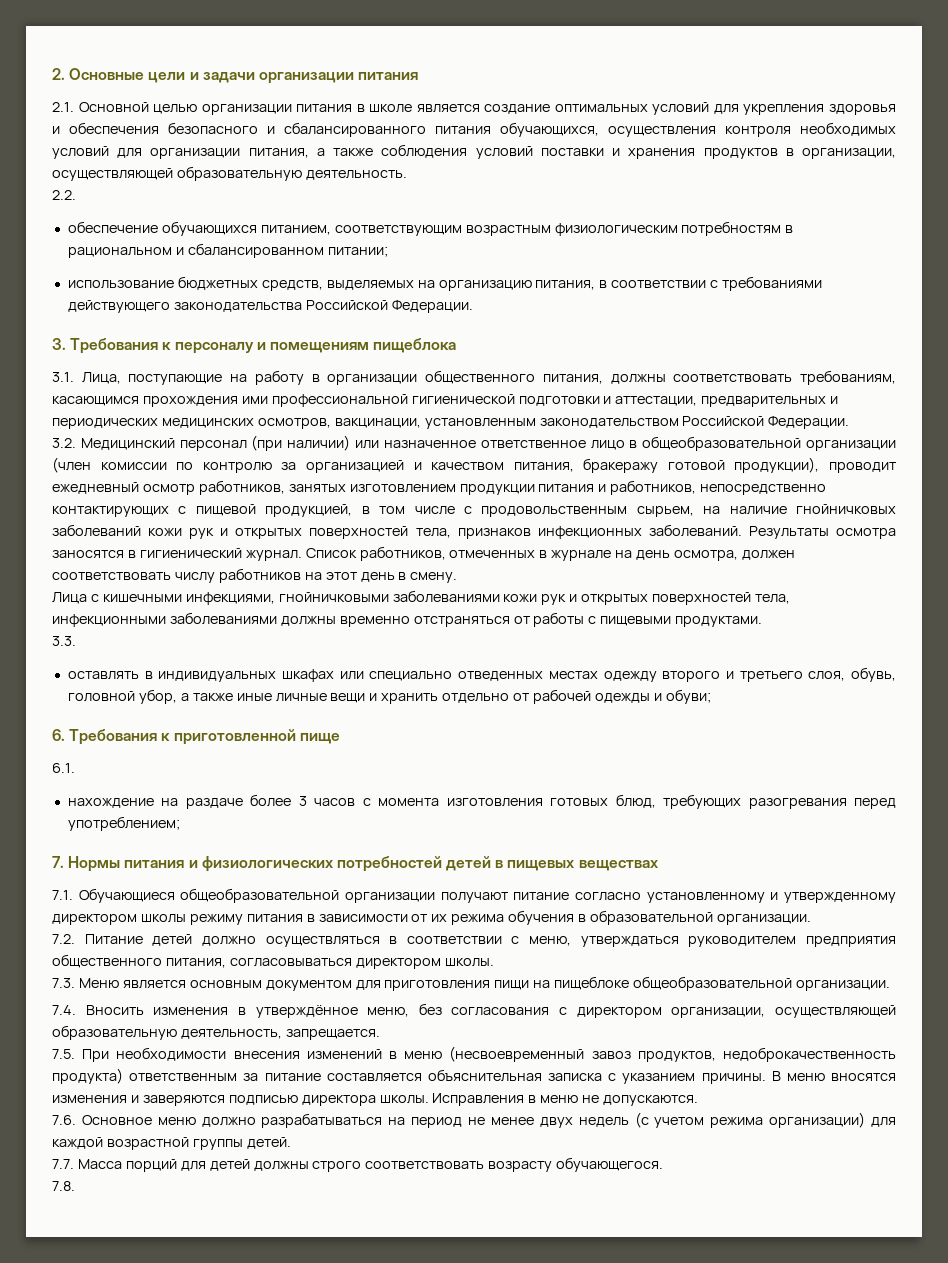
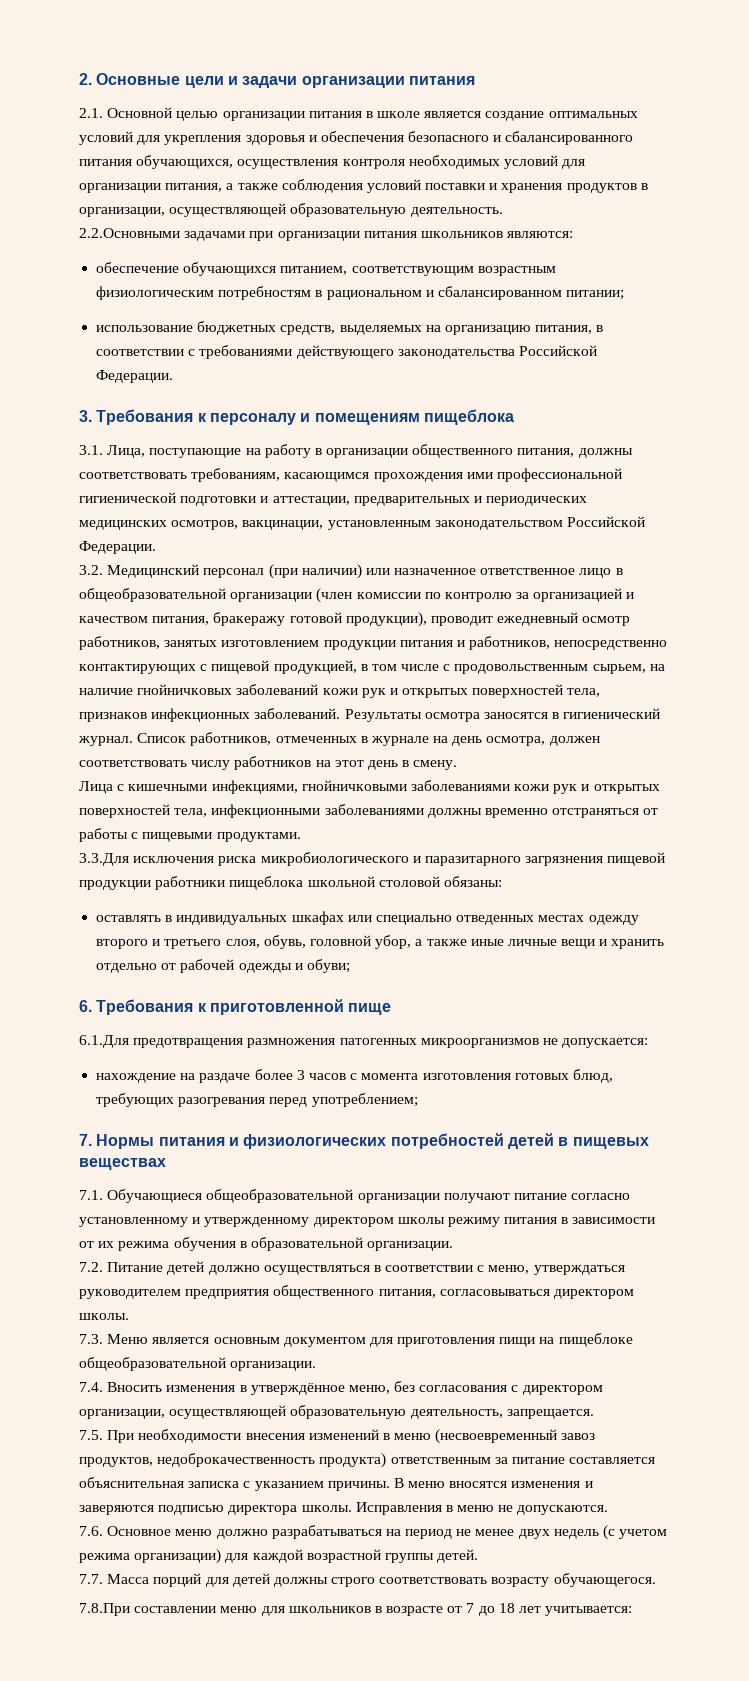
- 2.2.
+ 2.2.Основными задачами при организации питания школьников являются:
- 3.3.
+ 3.3.Для исключения риска микробиологического и паразитарного загрязнения пищевой продукции работники пищеблока школьной столовой обязаны:
- 6.1.
+ 6.1.Для предотвращения размножения патогенных микроорганизмов не допускается:
- 7.8.
+ 7.8.При составлении меню для школьников в возрасте от 7 до 18 лет учитывается:

